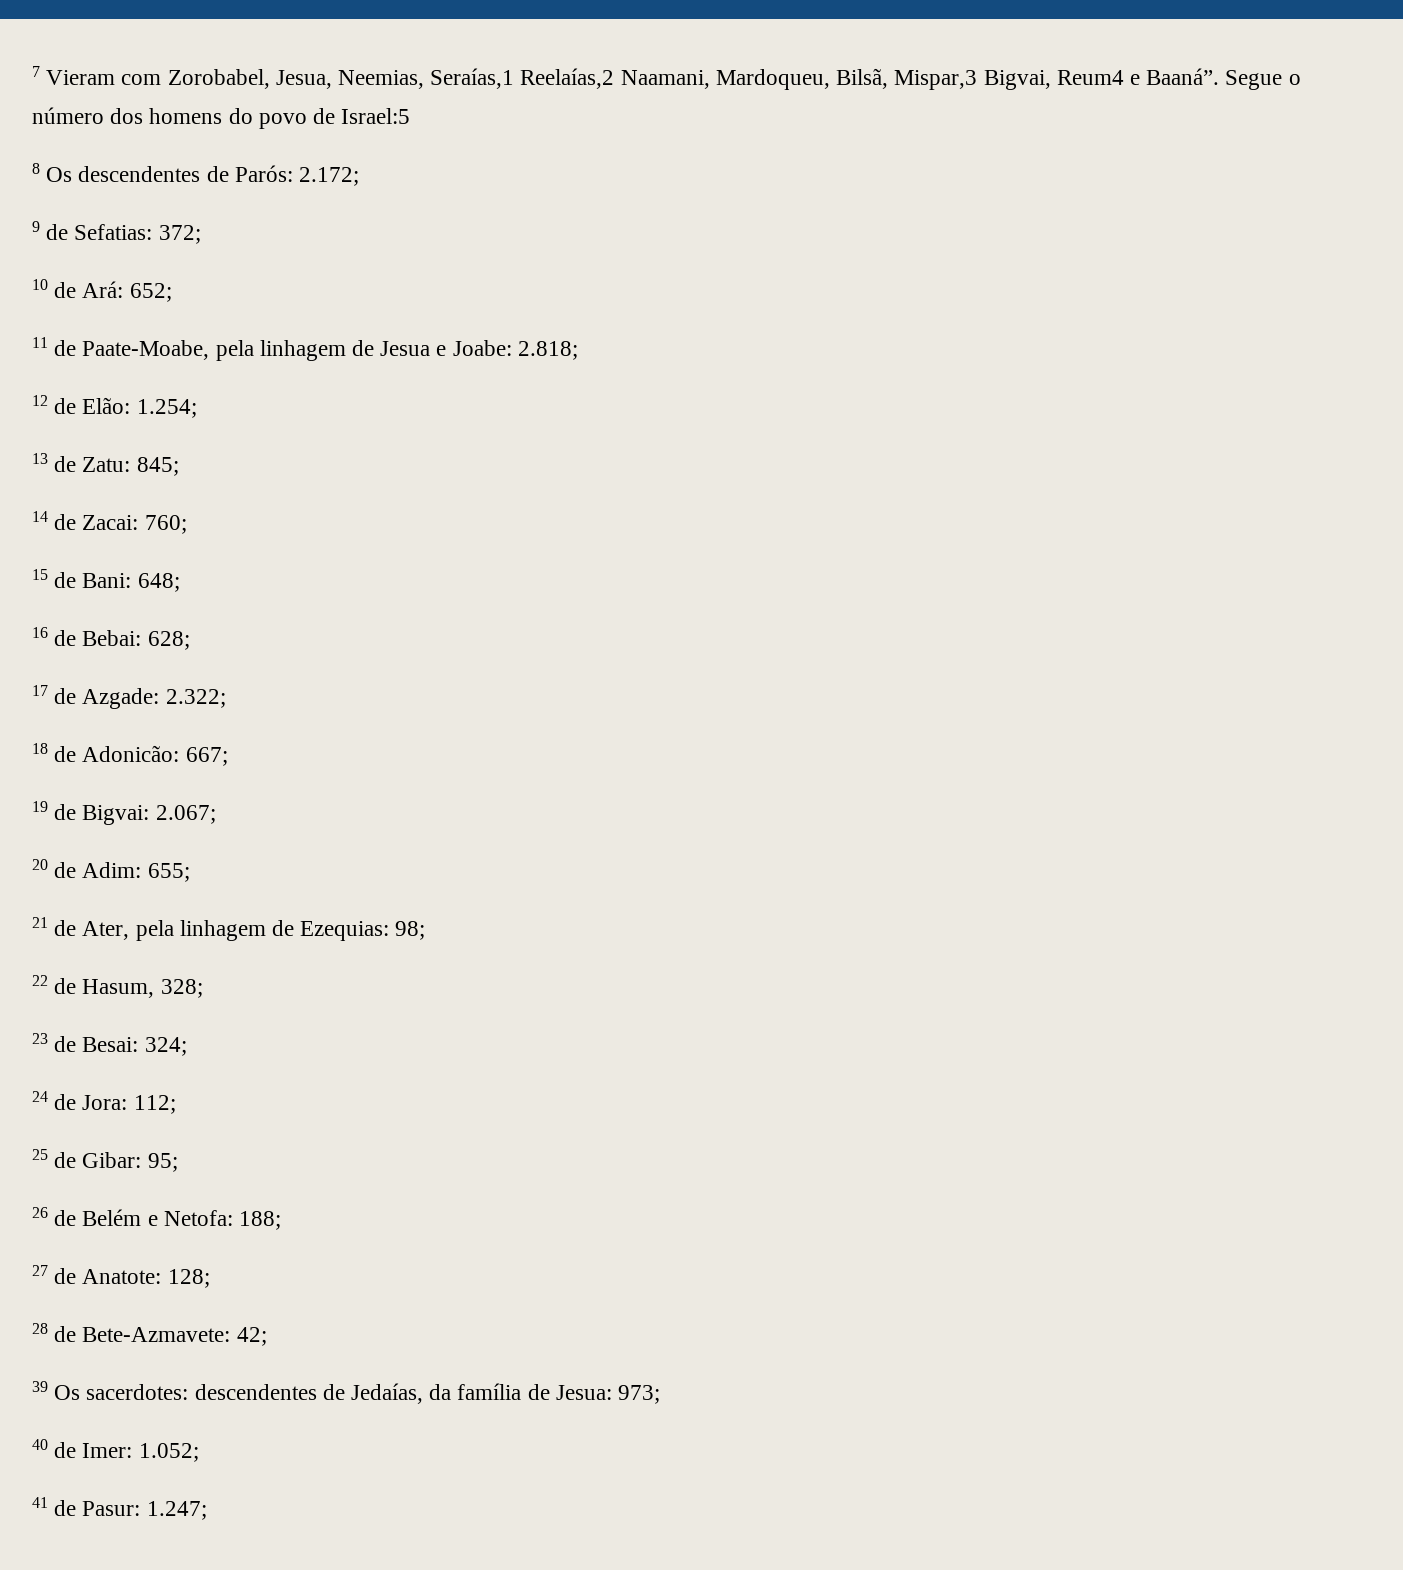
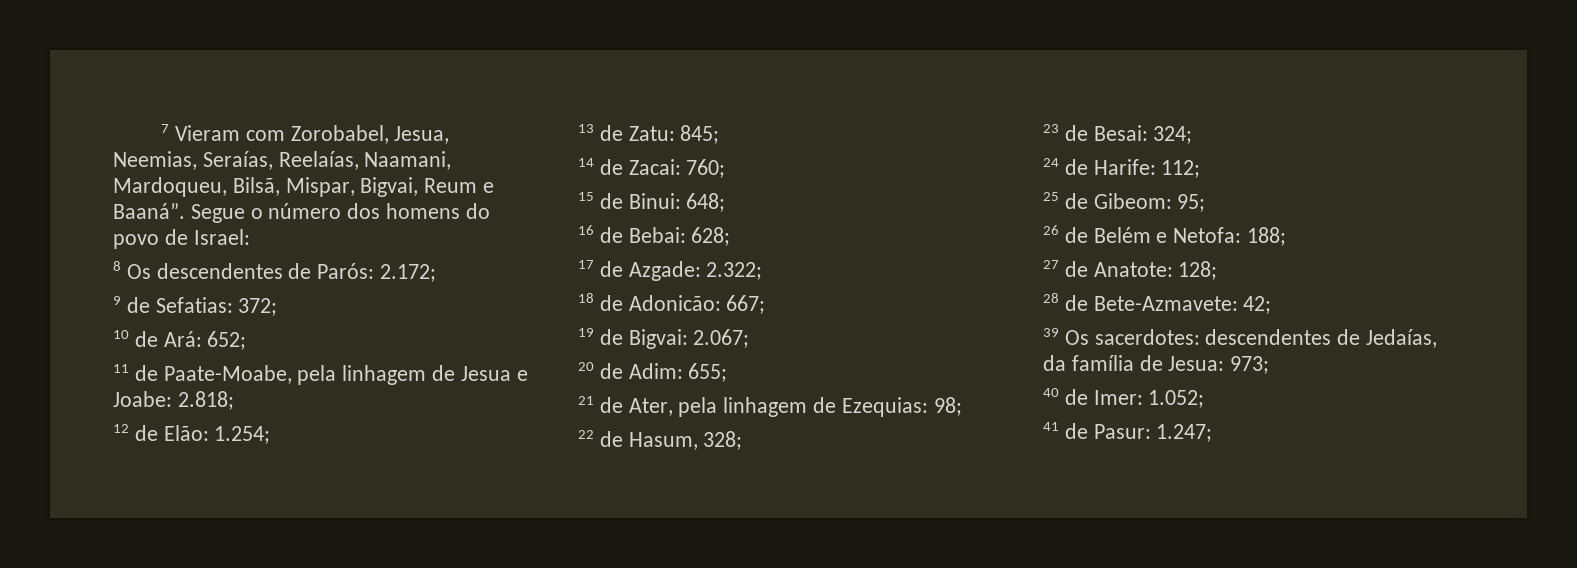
- 7 Vieram com Zorobabel, Jesua, Neemias, Seraías,1 Reelaías,2 Naamani, Mardoqueu, Bilsã, Mispar,3 Bigvai, Reum4 e Baaná”.
+ 7 Vieram com Zorobabel, Jesua, Neemias, Seraías, Reelaías, Naamani, Mardoqueu, Bilsã, Mispar, Bigvai, Reum e Baaná”.
- Segue o número dos homens do povo de Israel:5
+ Segue o número dos homens do povo de Israel:
- 15 de Bani: 648;
+ 15 de Binui: 648;
- 24 de Jora: 112;
+ 24 de Harife: 112;
- 25 de Gibar: 95;
+ 25 de Gibeom: 95;

